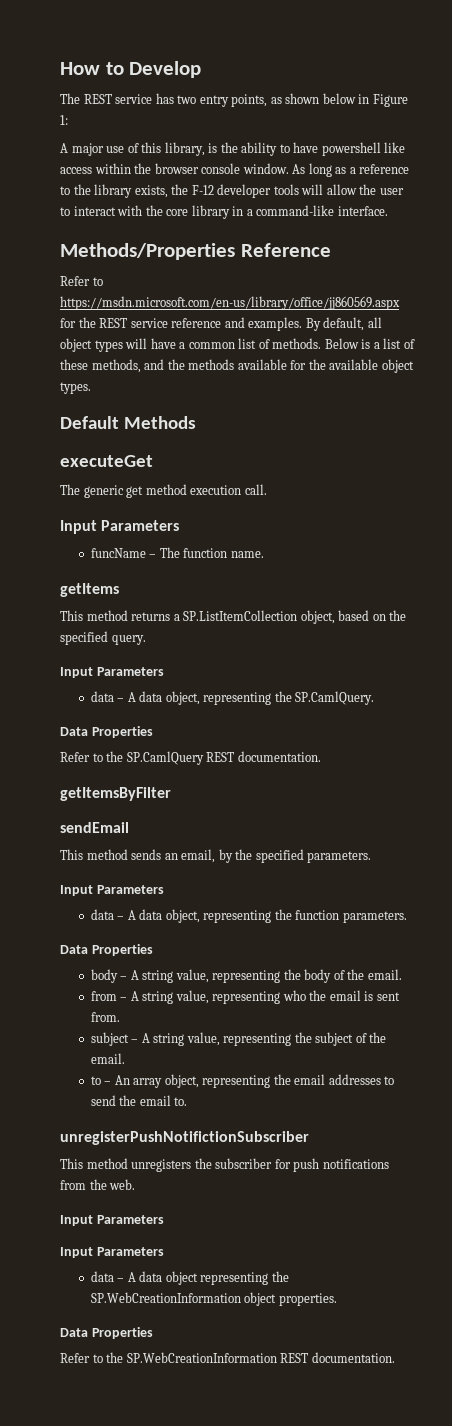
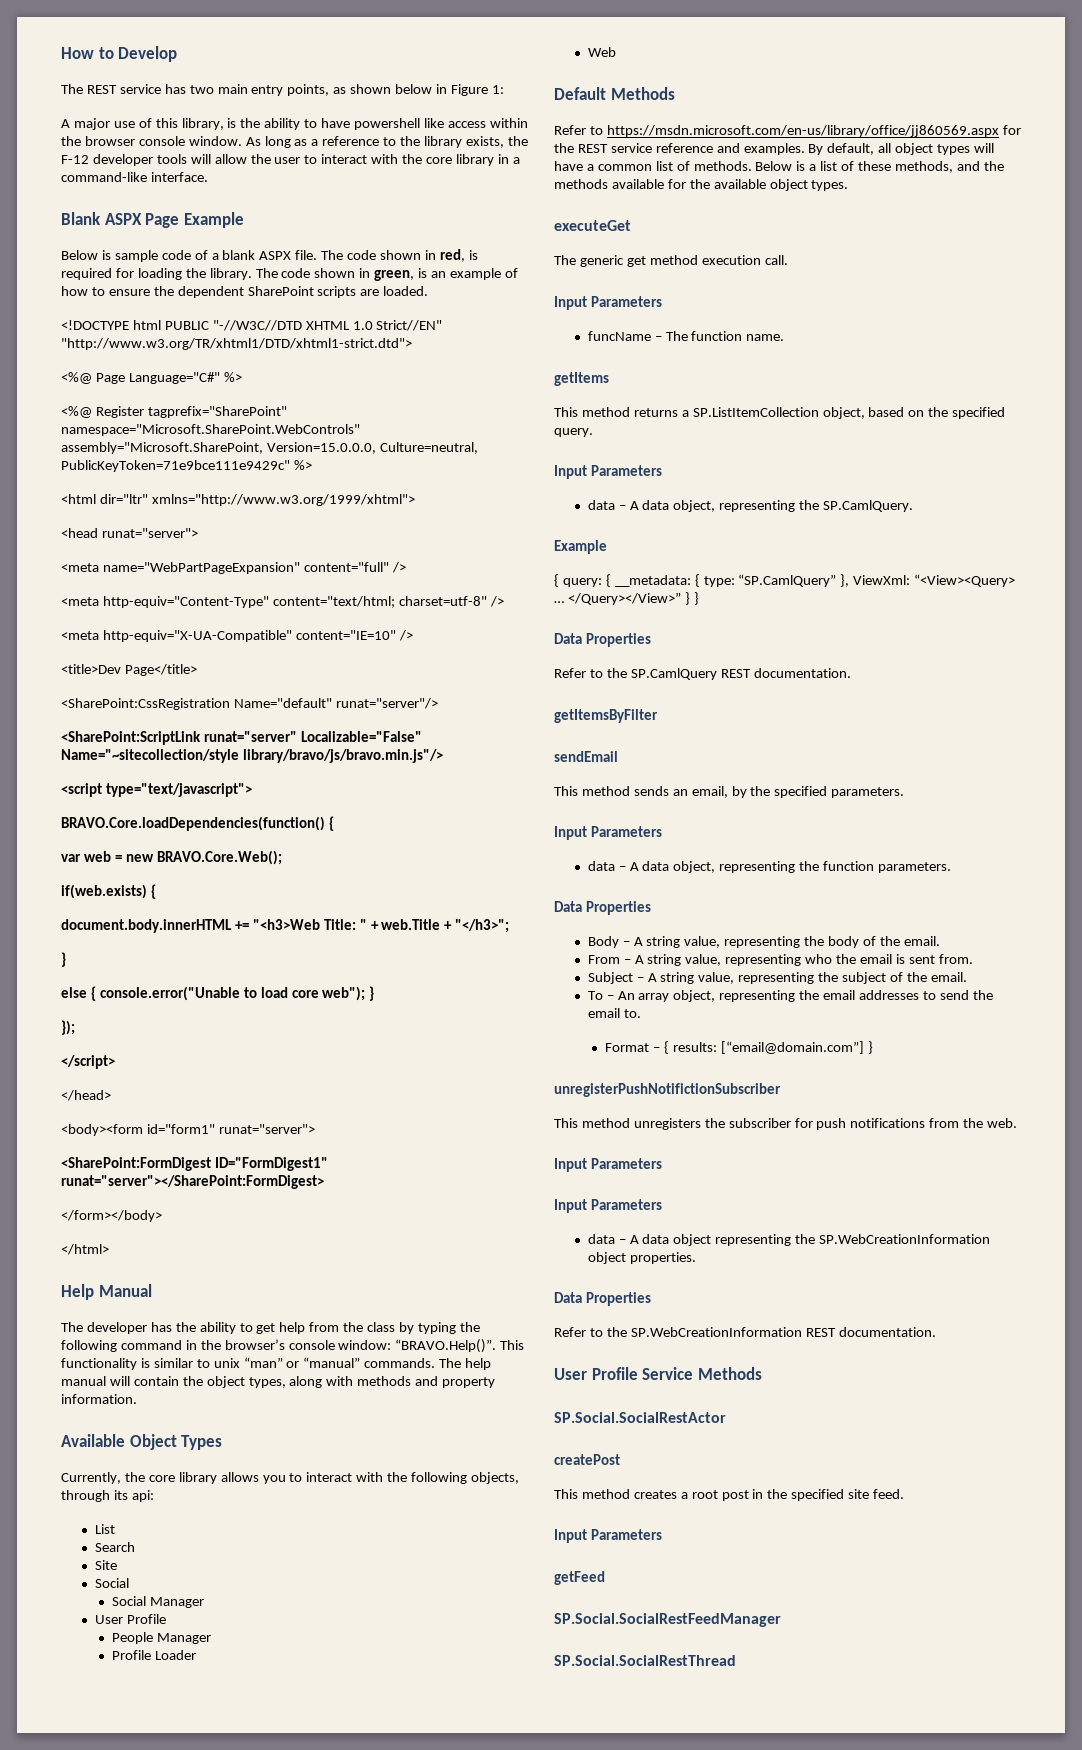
- The REST service has two entry points, as shown below in Figure 1:
+ The REST service has two main entry points, as shown below in Figure 1:
- Methods/Properties Reference
+ Blank ASPX Page Example
+ Below is sample code of a blank ASPX file. The code shown in red, is required for loading the library. The code shown in green, is an example of how to ensure the dependent SharePoint scripts are loaded.
+ <!DOCTYPE html PUBLIC "-//W3C//DTD XHTML 1.0 Strict//EN" "http://www.w3.org/TR/xhtml1/DTD/xhtml1-strict.dtd">
+ <%@ Page Language="C#" %>
+ <%@ Register tagprefix="SharePoint" namespace="Microsoft.SharePoint.WebControls" assembly="Microsoft.SharePoint, Version=15.0.0.0, Culture=neutral, PublicKeyToken=71e9bce111e9429c" %>
+ <html dir="ltr" xmlns="http://www.w3.org/1999/xhtml">
+ <head runat="server">
+ <meta name="WebPartPageExpansion" content="full" />
+ <meta http-equiv="Content-Type" content="text/html; charset=utf-8" />
+ <meta http-equiv="X-UA-Compatible" content="IE=10" />
+ <title>Dev Page</title>
+ <SharePoint:CssRegistration Name="default" runat="server"/>
+ <SharePoint:ScriptLink runat="server" Localizable="False" Name="~sitecollection/style library/bravo/js/bravo.min.js"/>
+ <script type="text/javascript">
+ BRAVO.Core.loadDependencies(function() {
+ var web = new BRAVO.Core.Web();
+ if(web.exists) {
+ document.body.innerHTML += "<h3>Web Title: " + web.Title + "</h3>";
+ }
+ else { console.error("Unable to load core web"); }
+ });
+ </script>
+ </head>
+ <body><form id="form1" runat="server">
+ <SharePoint:FormDigest ID="FormDigest1" runat="server"></SharePoint:FormDigest>
+ </form></body>
+ </html>
+ Help Manual
+ The developer has the ability to get help from the class by typing the following command in the browser’s console window: “BRAVO.Help()”. This functionality is similar to unix “man” or “manual” commands. The help manual will contain the object types, along with methods and property information.
+ Available Object Types
+ Currently, the core library allows you to interact with the following objects, through its api:
+ List
+ Search
+ Site
+ Social
+ Social Manager
+ User Profile
+ People Manager
+ Profile Loader
+ Web
+ Default Methods
- Default Methods
  data – A data object, representing the SP.CamlQuery.
+ Example
+ { query: { __metadata: { type: “SP.CamlQuery” }, ViewXml: “<View><Query> … </Query></View>” } }
- body – A string value, representing the body of the email.
+ Body – A string value, representing the body of the email.
- from – A string value, representing who the email is sent from.
+ From – A string value, representing who the email is sent from.
- subject – A string value, representing the subject of the email.
+ Subject – A string value, representing the subject of the email.
- to – An array object, representing the email addresses to send the email to.
+ To – An array object, representing the email addresses to send the email to.
+ Format – { results: [“email@domain.com”] }
+ User Profile Service Methods
+ SP.Social.SocialRestActor
+ createPost
+ This method creates a root post in the specified site feed.
+ Input Parameters
+ getFeed
+ SP.Social.SocialRestFeedManager
+ SP.Social.SocialRestThread

